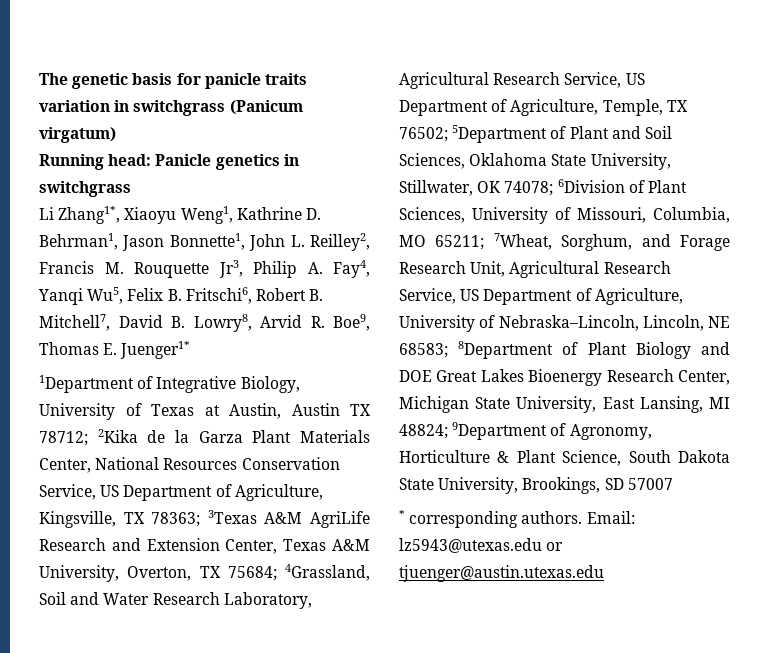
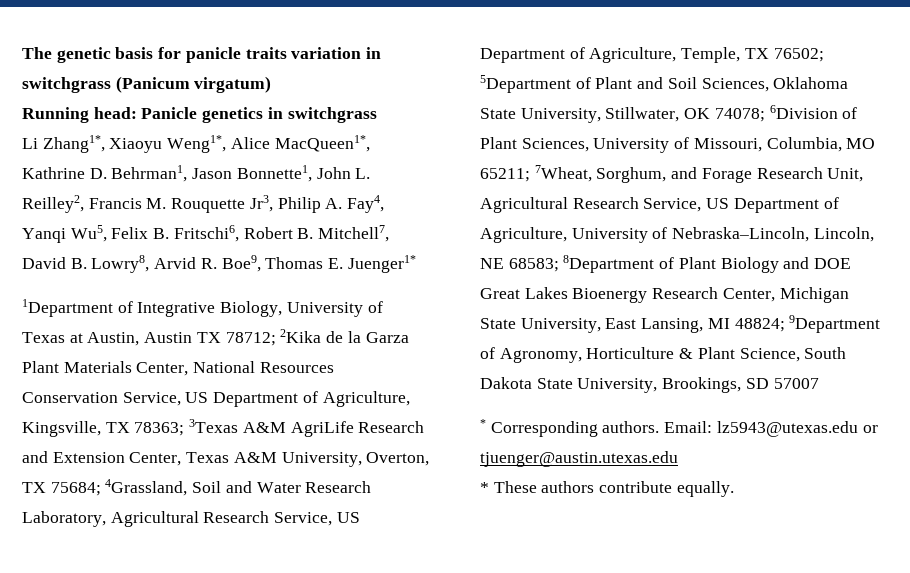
- Li Zhang1*, Xiaoyu Weng1, Kathrine D. Behrman1, Jason Bonnette1, John L. Reilley2, Francis M. Rouquette Jr3, Philip A. Fay4, Yanqi Wu5, Felix B. Fritschi6, Robert B. Mitchell7, David B. Lowry8, Arvid R. Boe9, Thomas E. Juenger1*
+ Li Zhang1*, Xiaoyu Weng1*, Alice MacQueen1*, Kathrine D. Behrman1, Jason Bonnette1, John L. Reilley2, Francis M. Rouquette Jr3, Philip A. Fay4, Yanqi Wu5, Felix B. Fritschi6, Robert B. Mitchell7, David B. Lowry8, Arvid R. Boe9, Thomas E. Juenger1*
- * corresponding authors.
+ * Corresponding authors.
+ * These authors contribute equally.

